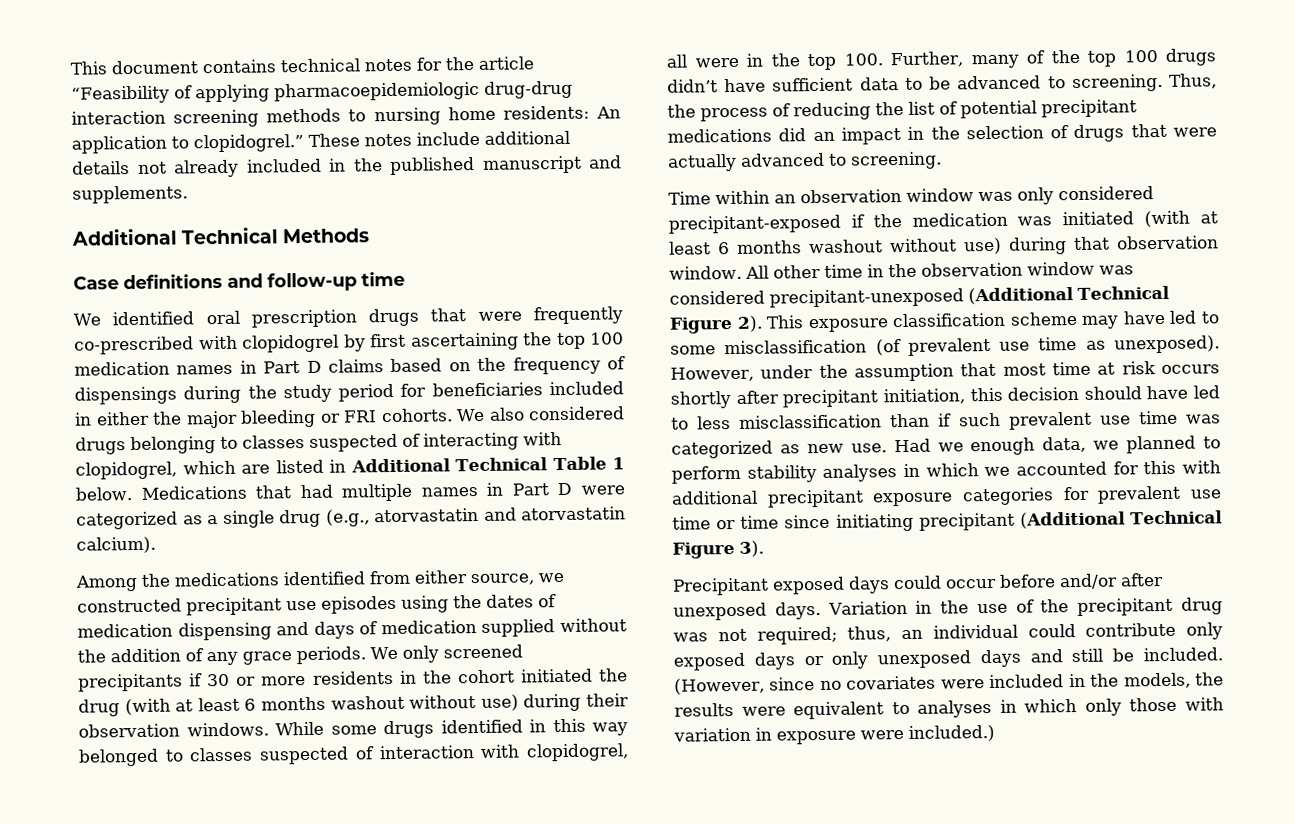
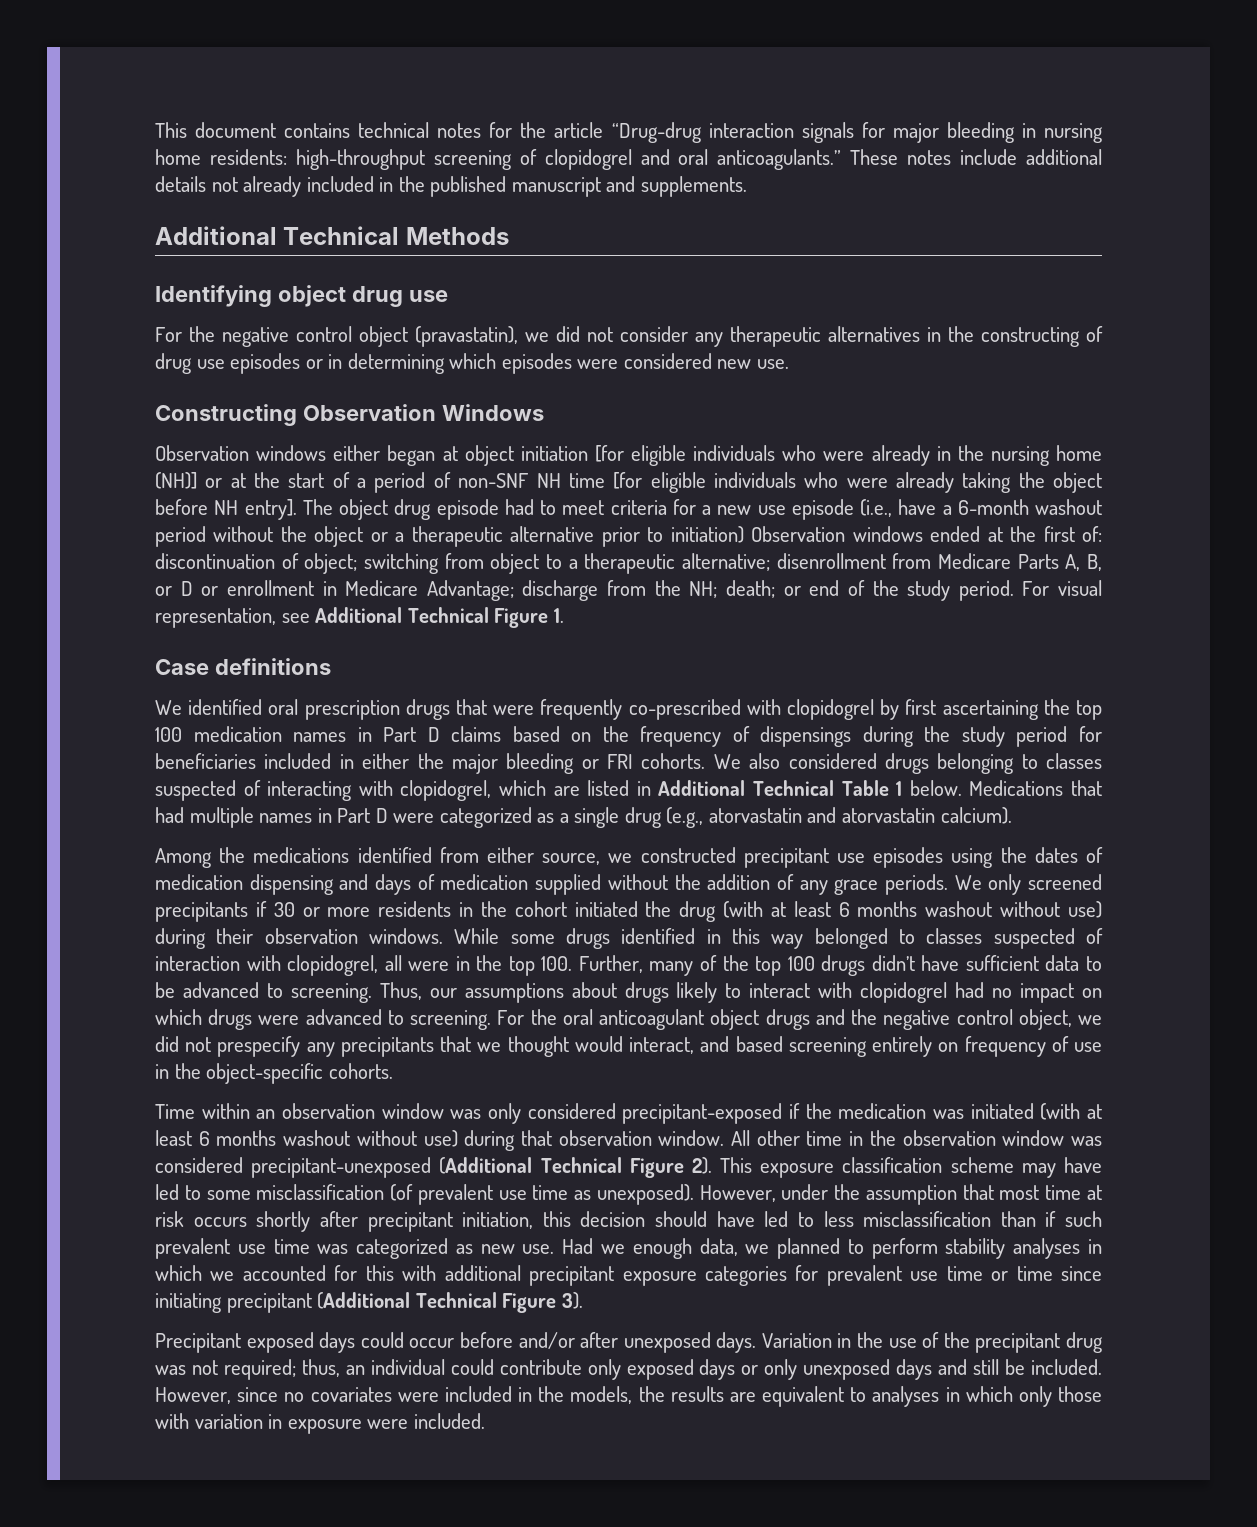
- This document contains technical notes for the article “Feasibility of applying pharmacoepidemiologic drug-drug interaction screening methods to nursing home residents: An application to clopidogrel.”
+ This document contains technical notes for the article “Drug-drug interaction signals for major bleeding in nursing home residents: high-throughput screening of clopidogrel and oral anticoagulants.”
+ Identifying object drug use
+ For the negative control object (pravastatin), we did not consider any therapeutic alternatives in the constructing of drug use episodes or in determining which episodes were considered new use.
+ Constructing Observation Windows
+ Observation windows either began at object initiation [for eligible individuals who were already in the nursing home (NH)] or at the start of a period of non-SNF NH time [for eligible individuals who were already taking the object before NH entry]. The object drug episode had to meet criteria for a new use episode (i.e., have a 6-month washout period without the object or a therapeutic alternative prior to initiation) Observation windows ended at the first of: discontinuation of object; switching from object to a therapeutic alternative; disenrollment from Medicare Parts A, B, or D or enrollment in Medicare Advantage; discharge from the NH; death; or end of the study period. For visual representation, see Additional Technical Figure 1.
- Case definitions and follow-up time
+ Case definitions
- Thus, the process of reducing the list of potential precipitant medications did an impact in the selection of drugs that were actually advanced to screening.
+ Thus, our assumptions about drugs likely to interact with clopidogrel had no impact on which drugs were advanced to screening. For the oral anticoagulant object drugs and the negative control object, we did not prespecify any precipitants that we thought would interact, and based screening entirely on frequency of use in the object-specific cohorts.
- (However, since no covariates were included in the models, the results were equivalent to analyses in which only those with variation in exposure were included.)
+ However, since no covariates were included in the models, the results are equivalent to analyses in which only those with variation in exposure were included.

